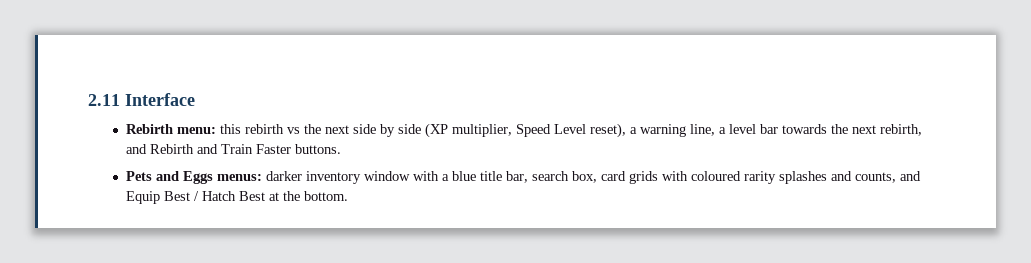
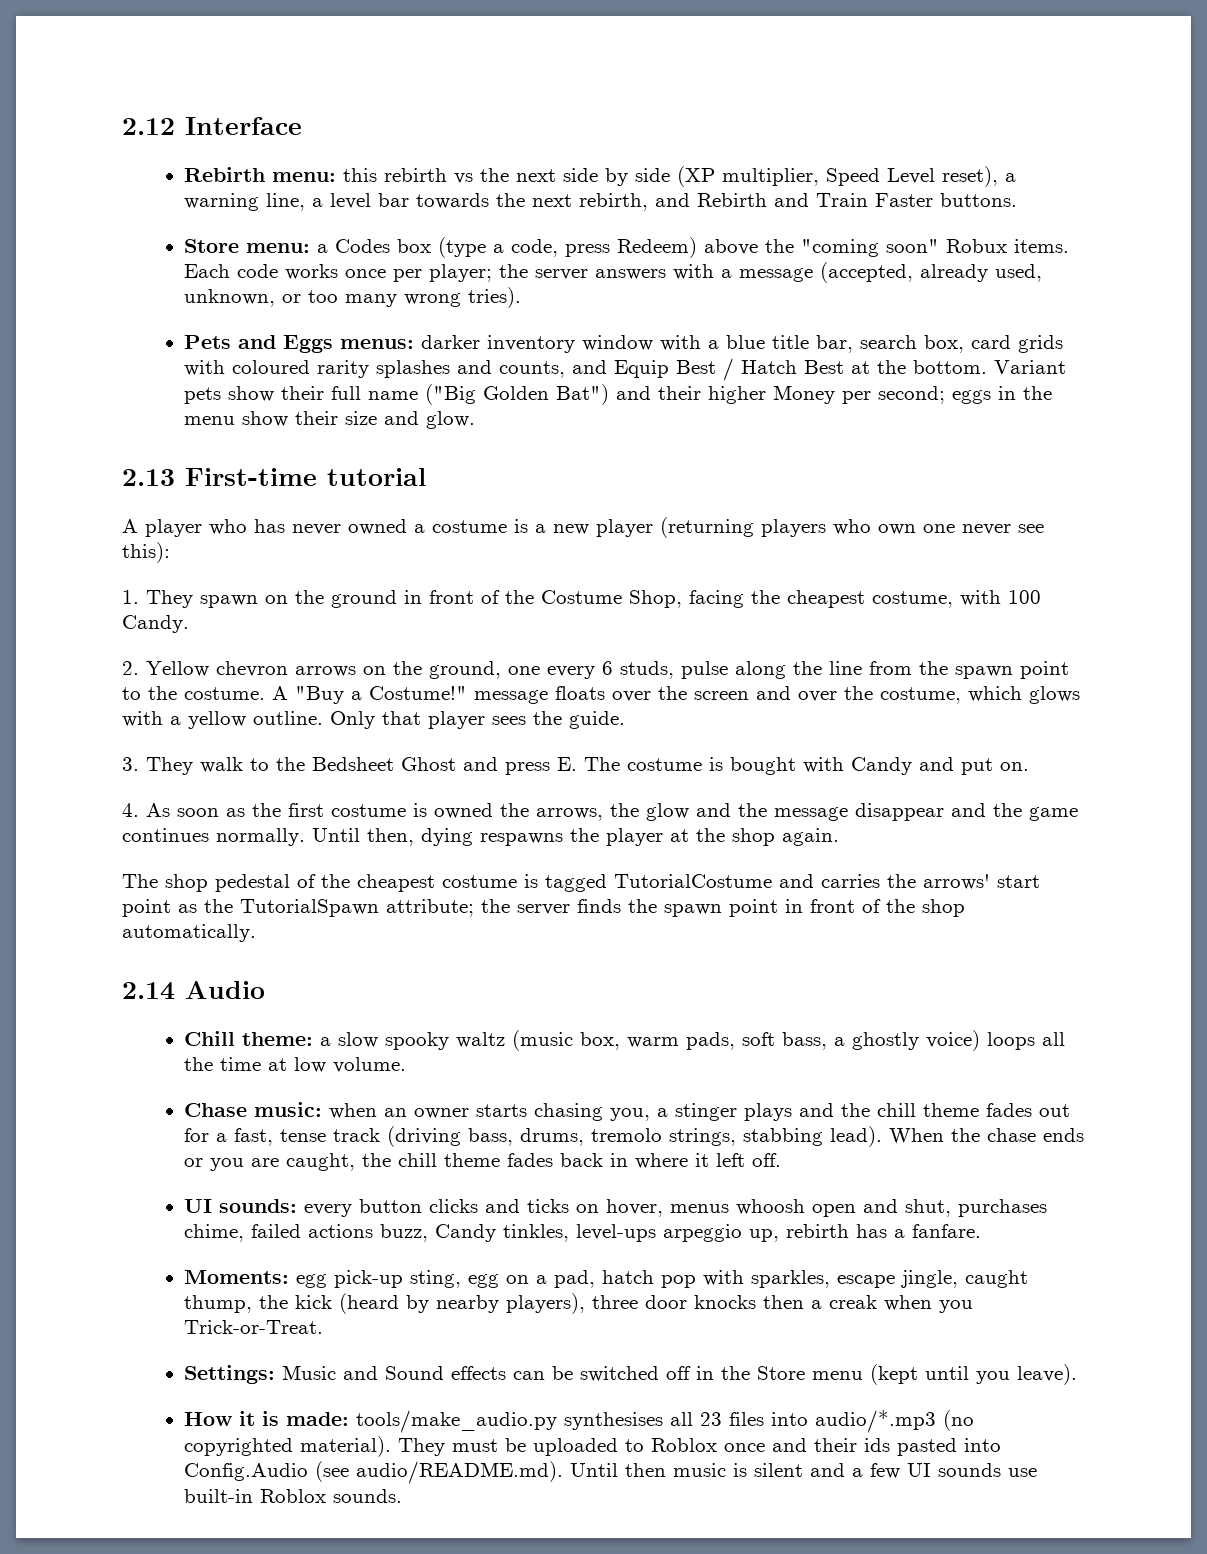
- 2.11 Interface
+ 2.12 Interface
+ Store menu: a Codes box (type a code, press Redeem) above the "coming soon" Robux items. Each code works once per player; the server answers with a message (accepted, already used, unknown, or too many wrong tries).
+ Variant pets show their full name ("Big Golden Bat") and their higher Money per second; eggs in the menu show their size and glow.
+ 2.13 First-time tutorial
+ A player who has never owned a costume is a new player (returning players who own one never see this):
+ 1. They spawn on the ground in front of the Costume Shop, facing the cheapest costume, with 100 Candy.
+ 2. Yellow chevron arrows on the ground, one every 6 studs, pulse along the line from the spawn point to the costume. A "Buy a Costume!" message floats over the screen and over the costume, which glows with a yellow outline. Only that player sees the guide.
+ 3. They walk to the Bedsheet Ghost and press E. The costume is bought with Candy and put on.
+ 4. As soon as the first costume is owned the arrows, the glow and the message disappear and the game continues normally. Until then, dying respawns the player at the shop again.
+ The shop pedestal of the cheapest costume is tagged TutorialCostume and carries the arrows' start point as the TutorialSpawn attribute; the server finds the spawn point in front of the shop automatically.
+ 2.14 Audio
+ Chill theme: a slow spooky waltz (music box, warm pads, soft bass, a ghostly voice) loops all the time at low volume.
+ Chase music: when an owner starts chasing you, a stinger plays and the chill theme fades out for a fast, tense track (driving bass, drums, tremolo strings, stabbing lead). When the chase ends or you are caught, the chill theme fades back in where it left off.
+ UI sounds: every button clicks and ticks on hover, menus whoosh open and shut, purchases chime, failed actions buzz, Candy tinkles, level-ups arpeggio up, rebirth has a fanfare.
+ Moments: egg pick-up sting, egg on a pad, hatch pop with sparkles, escape jingle, caught thump, the kick (heard by nearby players), three door knocks then a creak when you Trick-or-Treat.
+ Settings: Music and Sound effects can be switched off in the Store menu (kept until you leave).
+ How it is made: tools/make_audio.py synthesises all 23 files into audio/*.mp3 (no copyrighted material). They must be uploaded to Roblox once and their ids pasted into Config.Audio (see audio/README.md). Until then music is silent and a few UI sounds use built-in Roblox sounds.

